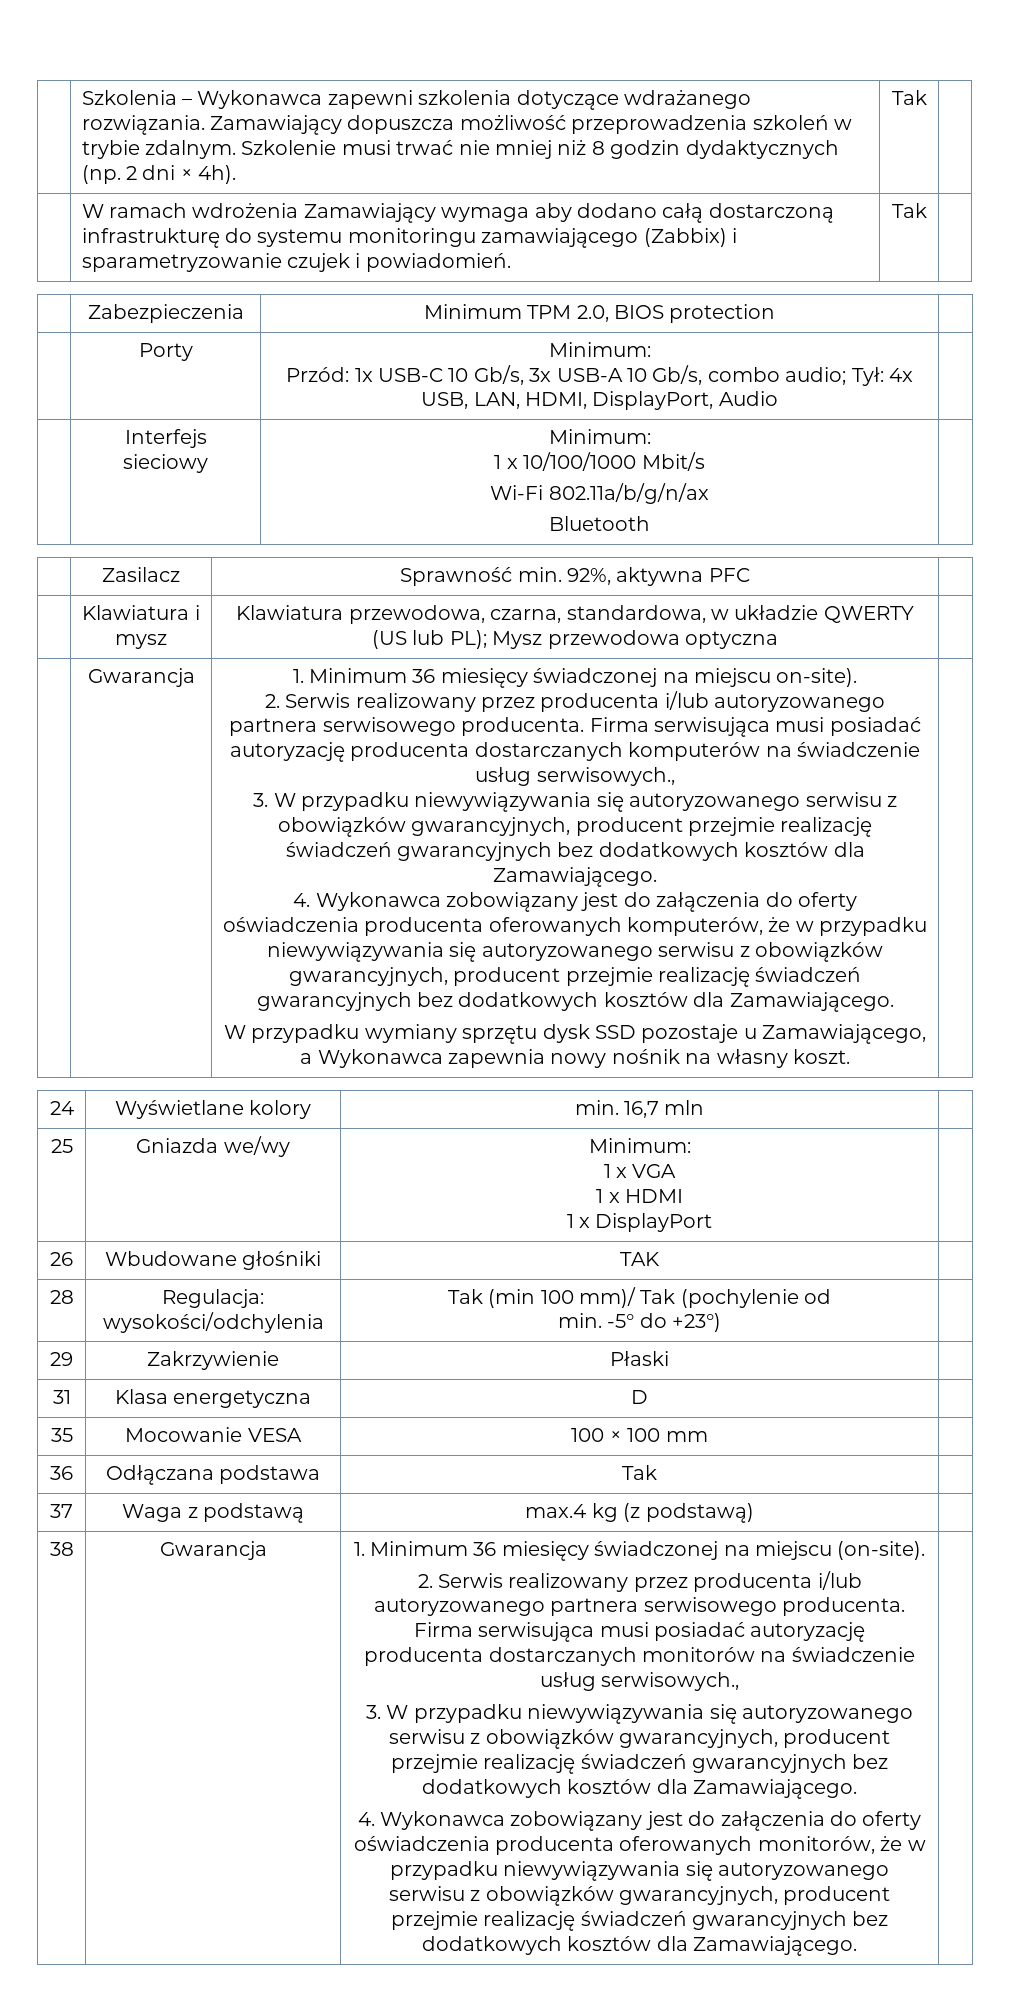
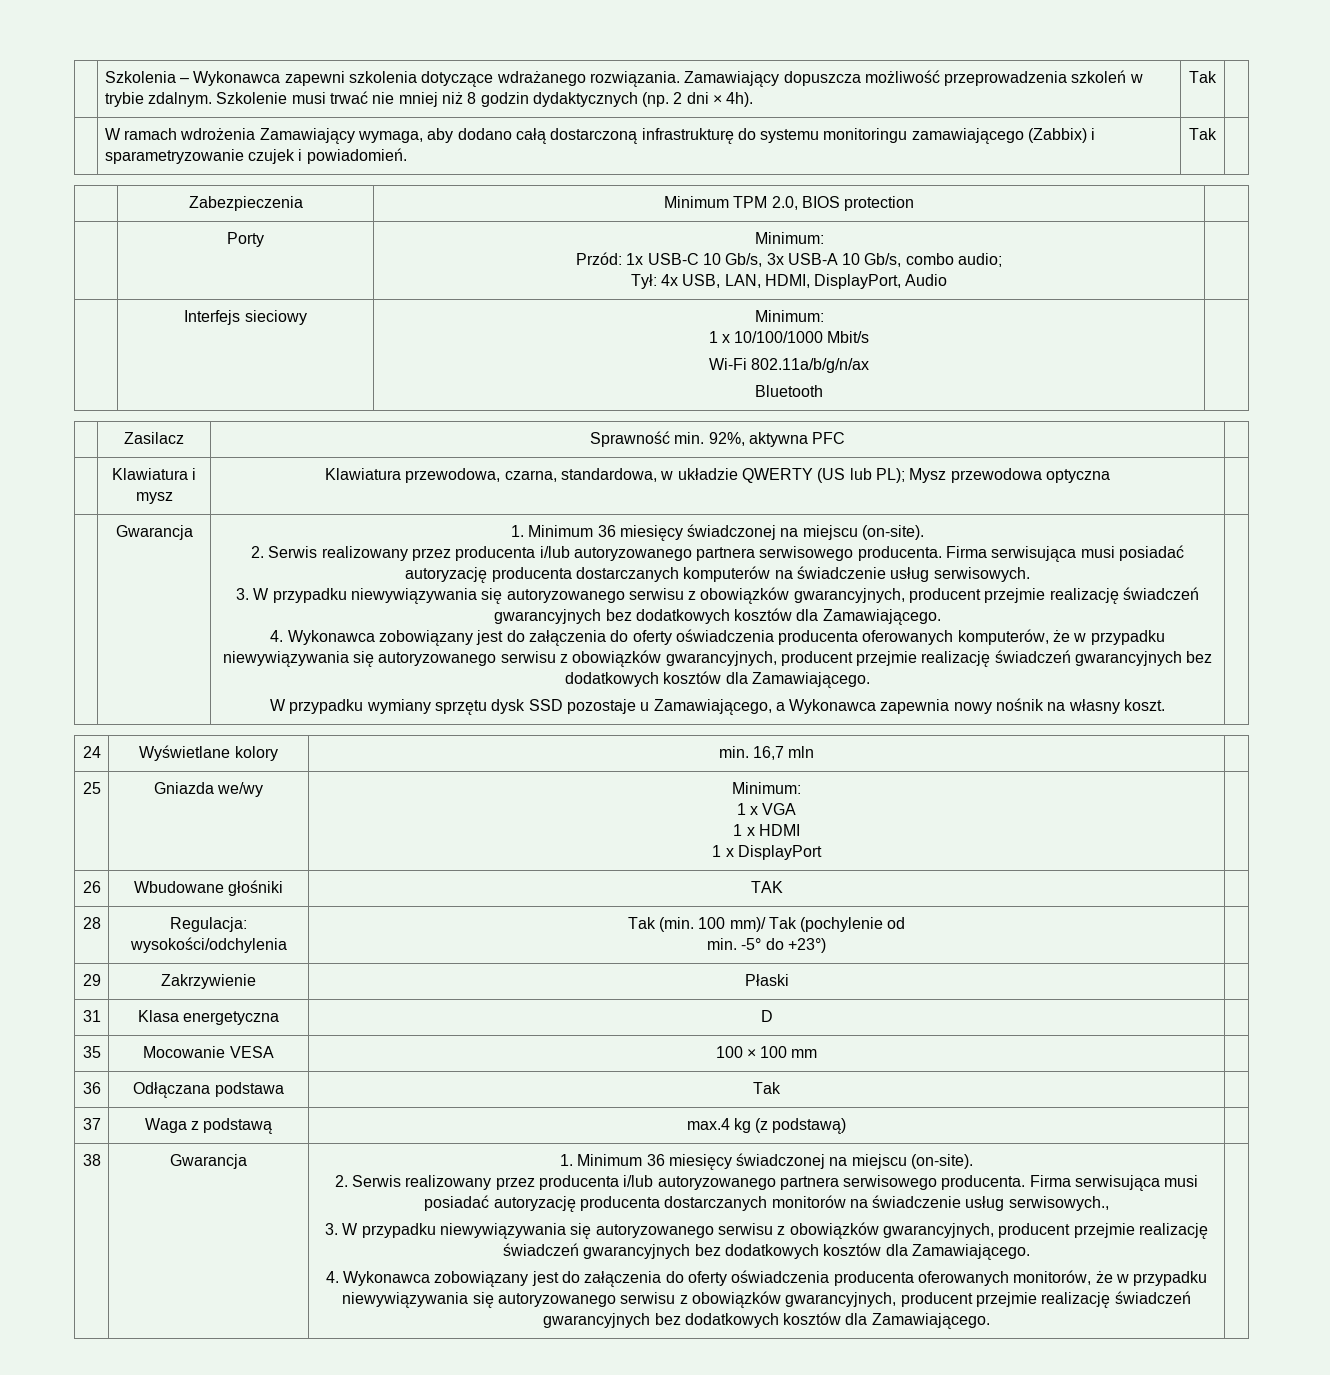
- | W ramach wdrożenia Zamawiający wymaga aby dodano całą dostarczoną infrastrukturę do systemu monitoringu zamawiającego (Zabbix) i sparametryzowanie czujek i powiadomień. | Tak |
+ | W ramach wdrożenia Zamawiający wymaga, aby dodano całą dostarczoną infrastrukturę do systemu monitoringu zamawiającego (Zabbix) i sparametryzowanie czujek i powiadomień. | Tak |
  | Porty | Minimum:
- Przód: 1x USB-C 10 Gb/s, 3x USB-A 10 Gb/s, combo audio; Tył: 4x USB, LAN, HDMI, DisplayPort, Audio |
+ Przód: 1x USB-C 10 Gb/s, 3x USB-A 10 Gb/s, combo audio;
+ Tył: 4x USB, LAN, HDMI, DisplayPort, Audio |
  | Klawiatura i mysz | Klawiatura przewodowa, czarna, standardowa, w układzie QWERTY (US lub PL); Mysz przewodowa optyczna |
- | Gwarancja | 1. Minimum 36 miesięcy świadczonej na miejscu on-site).
+ | Gwarancja | 1. Minimum 36 miesięcy świadczonej na miejscu (on-site).
- Firma serwisująca musi posiadać autoryzację producenta dostarczanych komputerów na świadczenie usług serwisowych.,
+ Firma serwisująca musi posiadać autoryzację producenta dostarczanych komputerów na świadczenie usług serwisowych.
- 28 | Regulacja: wysokości/odchylenia | Tak (min 100 mm)/ Tak (pochylenie od
+ 28 | Regulacja: wysokości/odchylenia | Tak (min. 100 mm)/ Tak (pochylenie od

